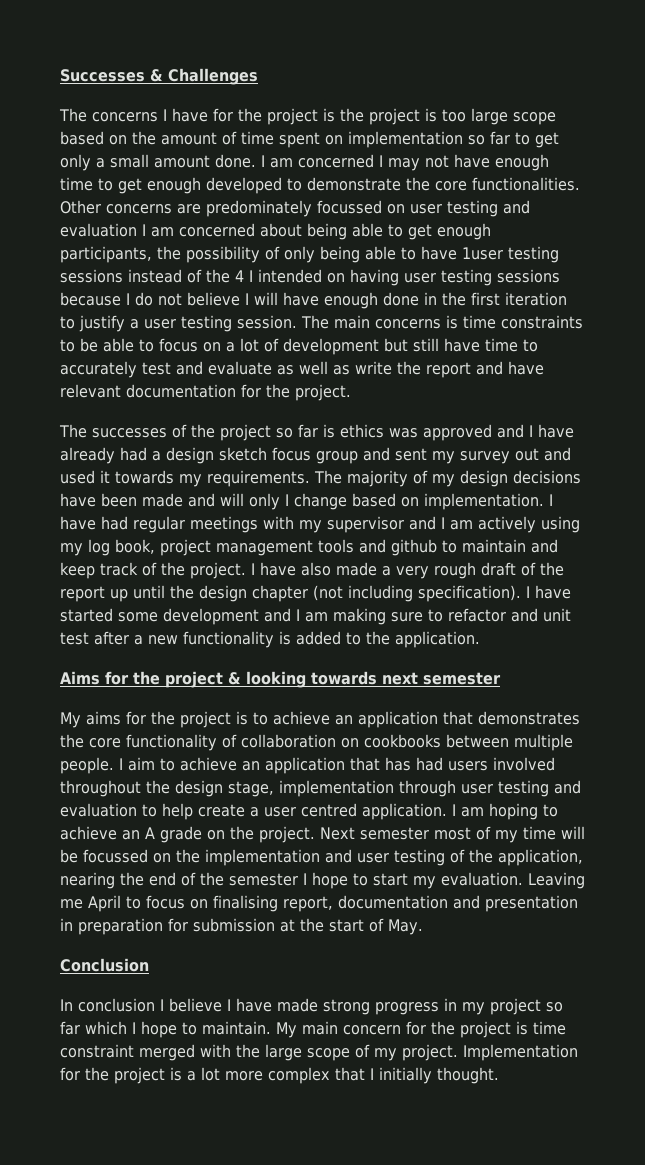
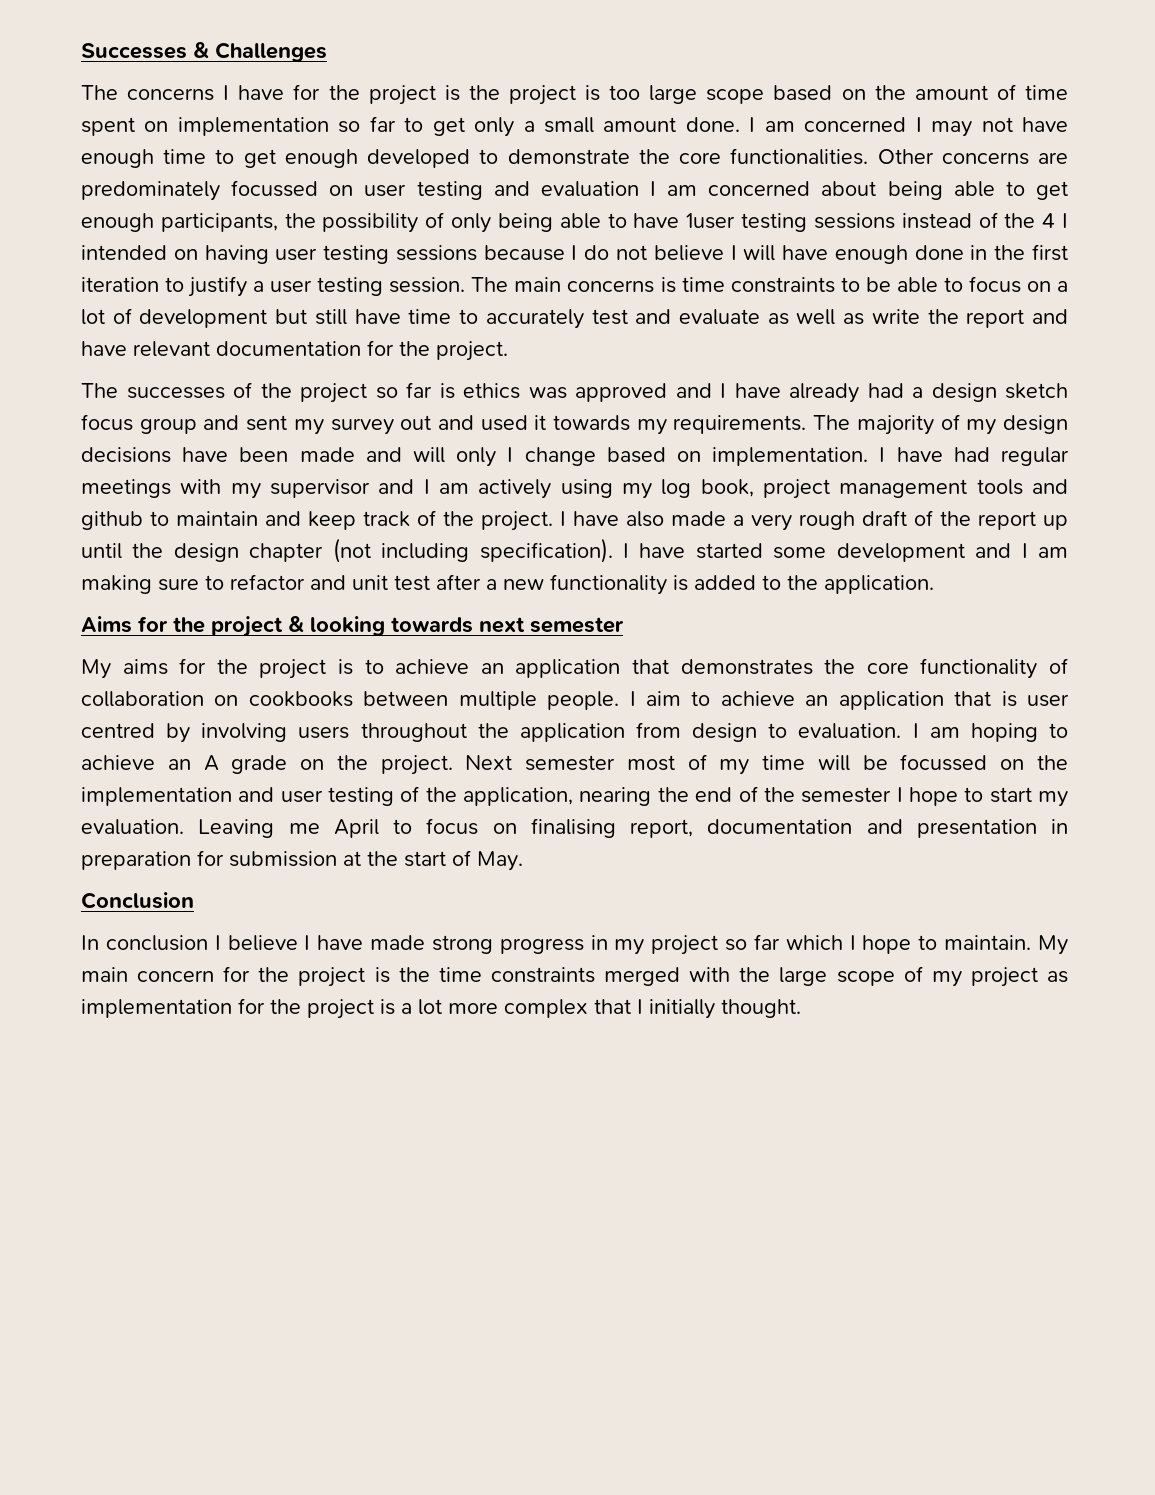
- I aim to achieve an application that has had users involved throughout the design stage, implementation through user testing and evaluation to help create a user centred application.
+ I aim to achieve an application that is user centred by involving users throughout the application from design to evaluation.
- My main concern for the project is time constraint merged with the large scope of my project. Implementation for the project is a lot more complex that I initially thought.
+ My main concern for the project is the time constraints merged with the large scope of my project as implementation for the project is a lot more complex that I initially thought.

